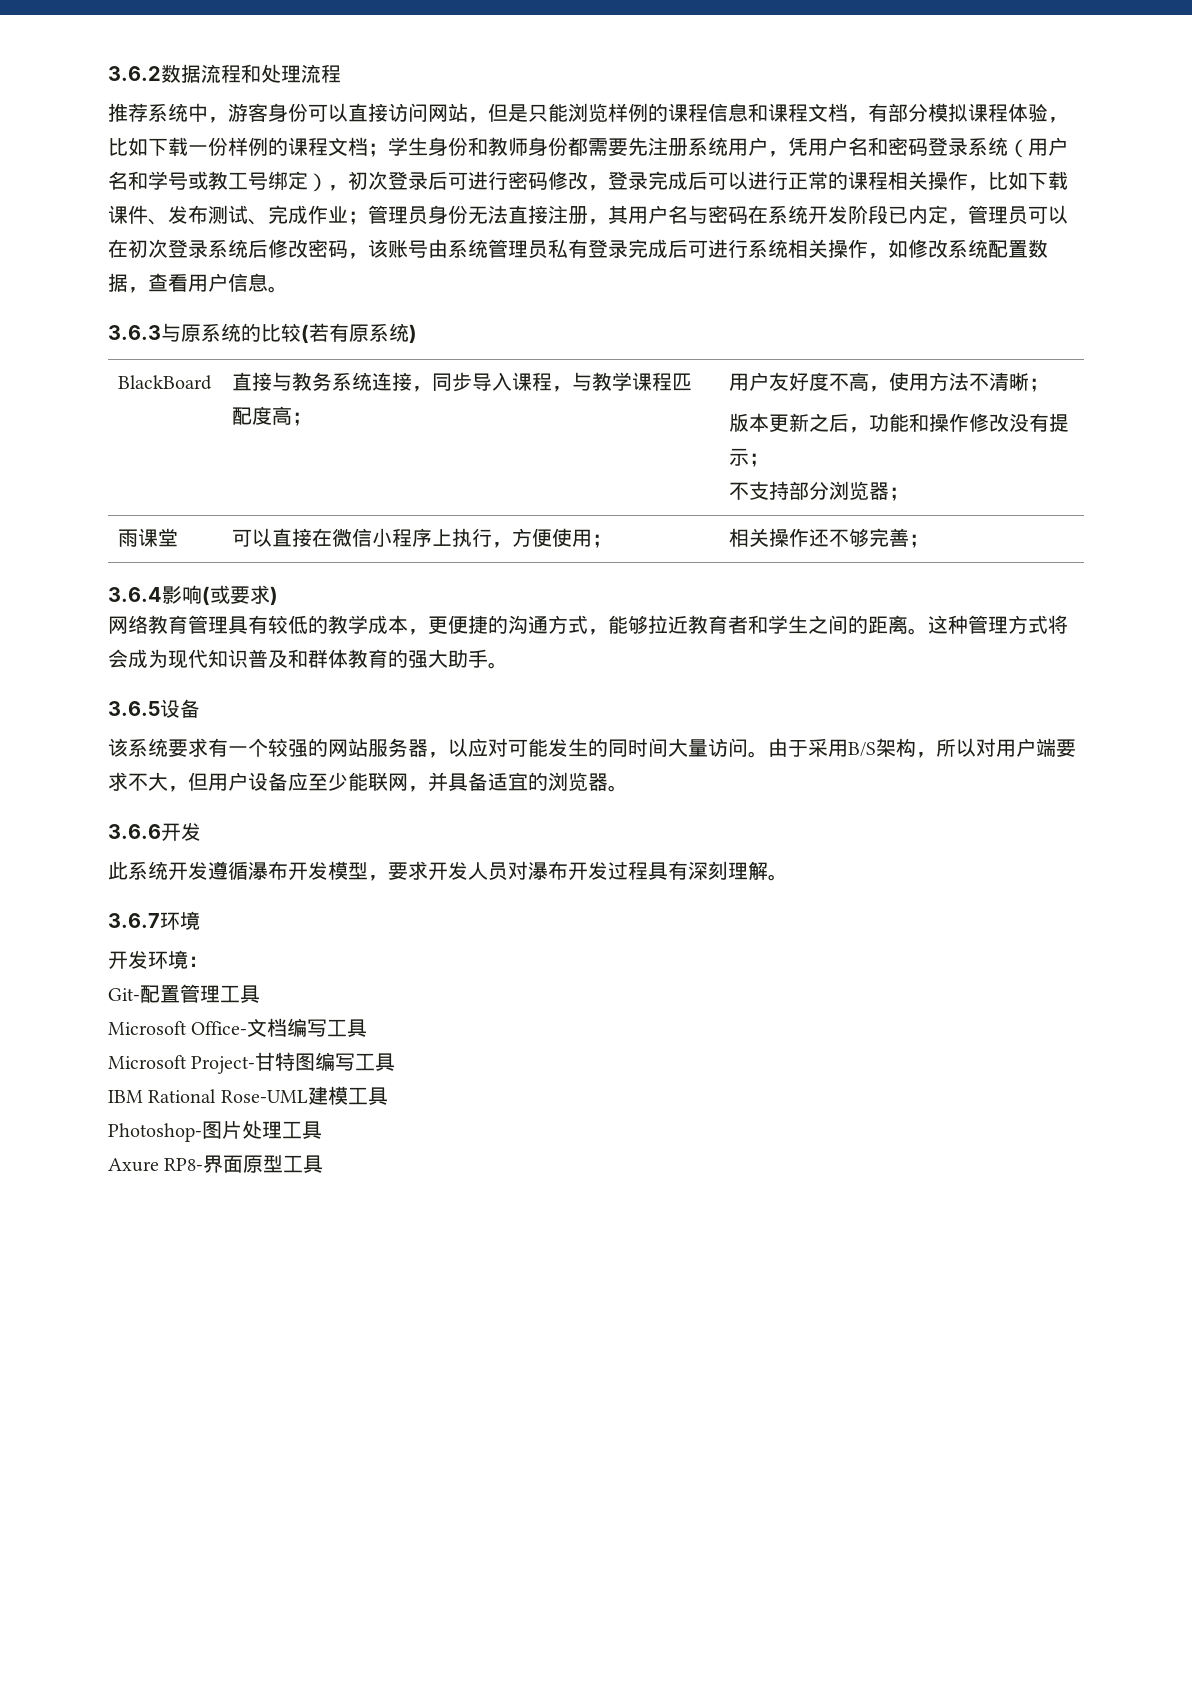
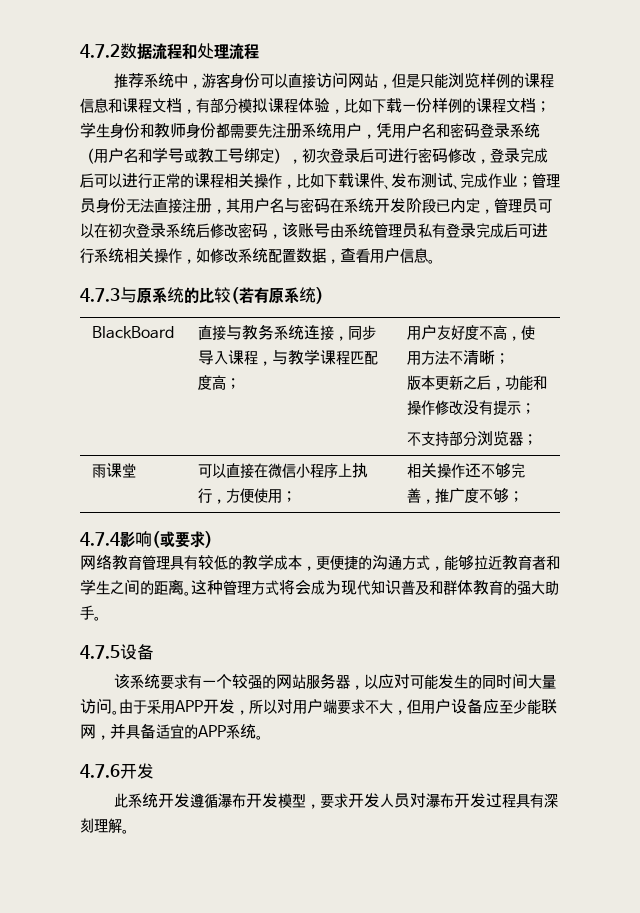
- 3.6.2数据流程和处理流程
+ 4.7.2数据流程和处理流程
- 3.6.3与原系统的比较(若有原系统)
+ 4.7.3与原系统的比较(若有原系统)
- 雨课堂 | 可以直接在微信小程序上执行，方便使用； | 相关操作还不够完善；
- 3.6.4影响(或要求)
+ 雨课堂 | 可以直接在微信小程序上执行，方便使用； | 相关操作还不够完善，推广度不够；
+ 4.7.4影响(或要求)
- 3.6.5设备
+ 4.7.5设备
- 由于采用B/S架构，所以对用户端要求不大，但用户设备应至少能联网，并具备适宜的浏览器。
- 3.6.6开发
+ 由于采用APP开发，所以对用户端要求不大，但用户设备应至少能联网，并具备适宜的APP系统。
+ 4.7.6开发
- 3.6.7环境
- 开发环境：
- Git-配置管理工具
- Microsoft Office-文档编写工具
- Microsoft Project-甘特图编写工具
- IBM Rational Rose-UML建模工具
- Photoshop-图片处理工具
- Axure RP8-界面原型工具

